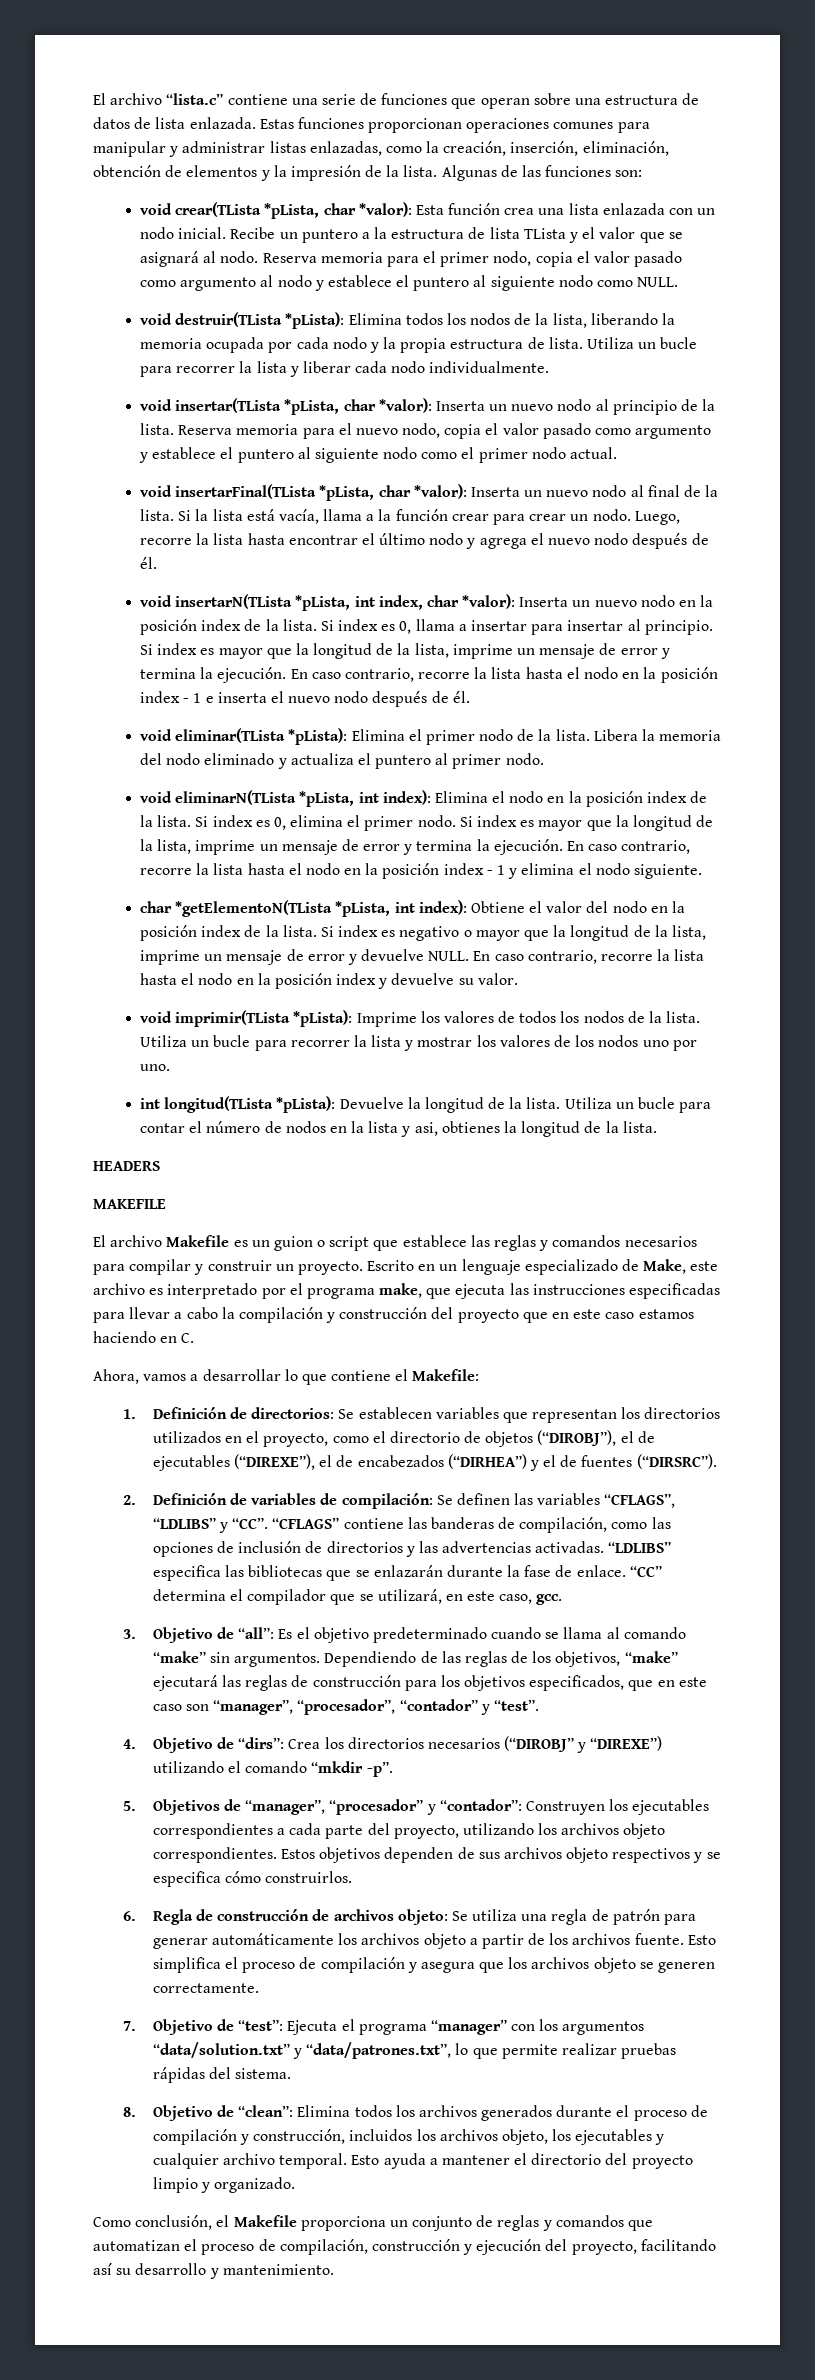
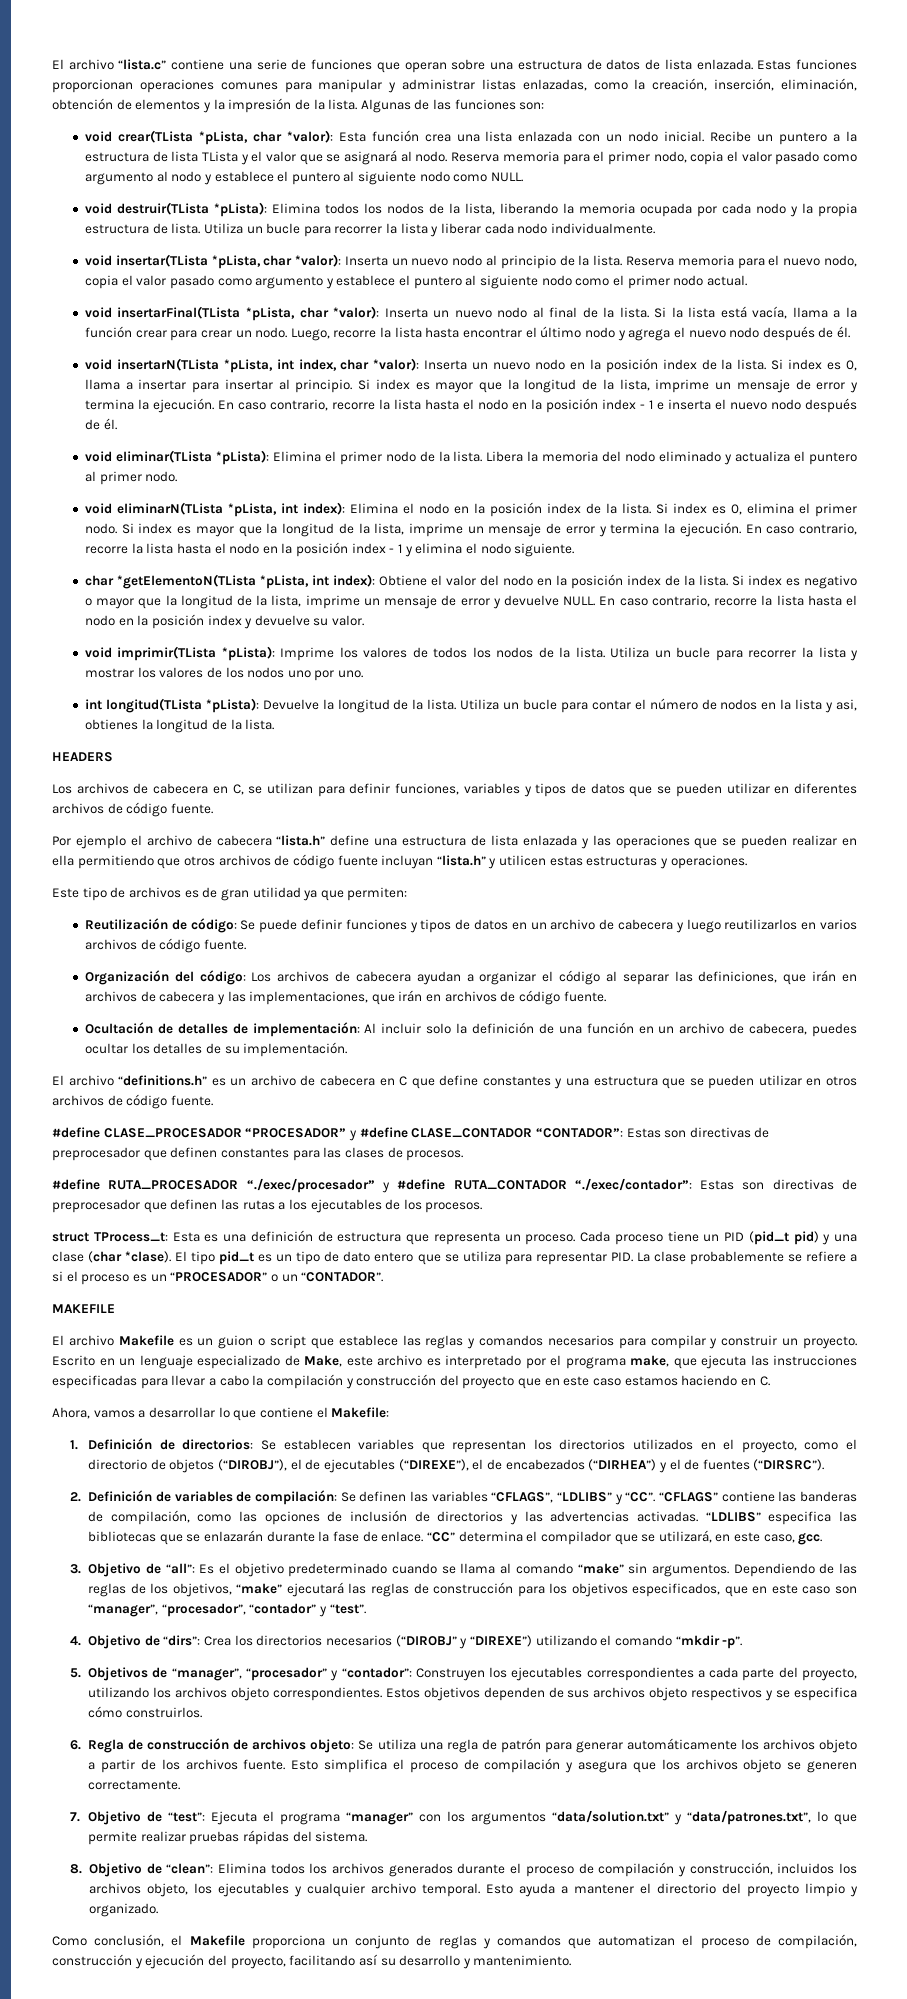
+ Los archivos de cabecera en C, se utilizan para definir funciones, variables y tipos de datos que se pueden utilizar en diferentes archivos de código fuente.
+ Por ejemplo el archivo de cabecera “lista.h” define una estructura de lista enlazada y las operaciones que se pueden realizar en ella permitiendo que otros archivos de código fuente incluyan “lista.h” y utilicen estas estructuras y operaciones.
+ Este tipo de archivos es de gran utilidad ya que permiten:
+ Reutilización de código: Se puede definir funciones y tipos de datos en un archivo de cabecera y luego reutilizarlos en varios archivos de código fuente.
+ Organización del código: Los archivos de cabecera ayudan a organizar el código al separar las definiciones, que irán en archivos de cabecera y las implementaciones, que irán en archivos de código fuente.
+ Ocultación de detalles de implementación: Al incluir solo la definición de una función en un archivo de cabecera, puedes ocultar los detalles de su implementación.
+ El archivo “definitions.h” es un archivo de cabecera en C que define constantes y una estructura que se pueden utilizar en otros archivos de código fuente.
+ #define CLASE_PROCESADOR “PROCESADOR” y #define CLASE_CONTADOR “CONTADOR”: Estas son directivas de preprocesador que definen constantes para las clases de procesos.
+ #define RUTA_PROCESADOR “./exec/procesador” y #define RUTA_CONTADOR “./exec/contador”: Estas son directivas de preprocesador que definen las rutas a los ejecutables de los procesos.
+ struct TProcess_t: Esta es una definición de estructura que representa un proceso. Cada proceso tiene un PID (pid_t pid) y una clase (char *clase). El tipo pid_t es un tipo de dato entero que se utiliza para representar PID. La clase probablemente se refiere a si el proceso es un “PROCESADOR” o un “CONTADOR”.

